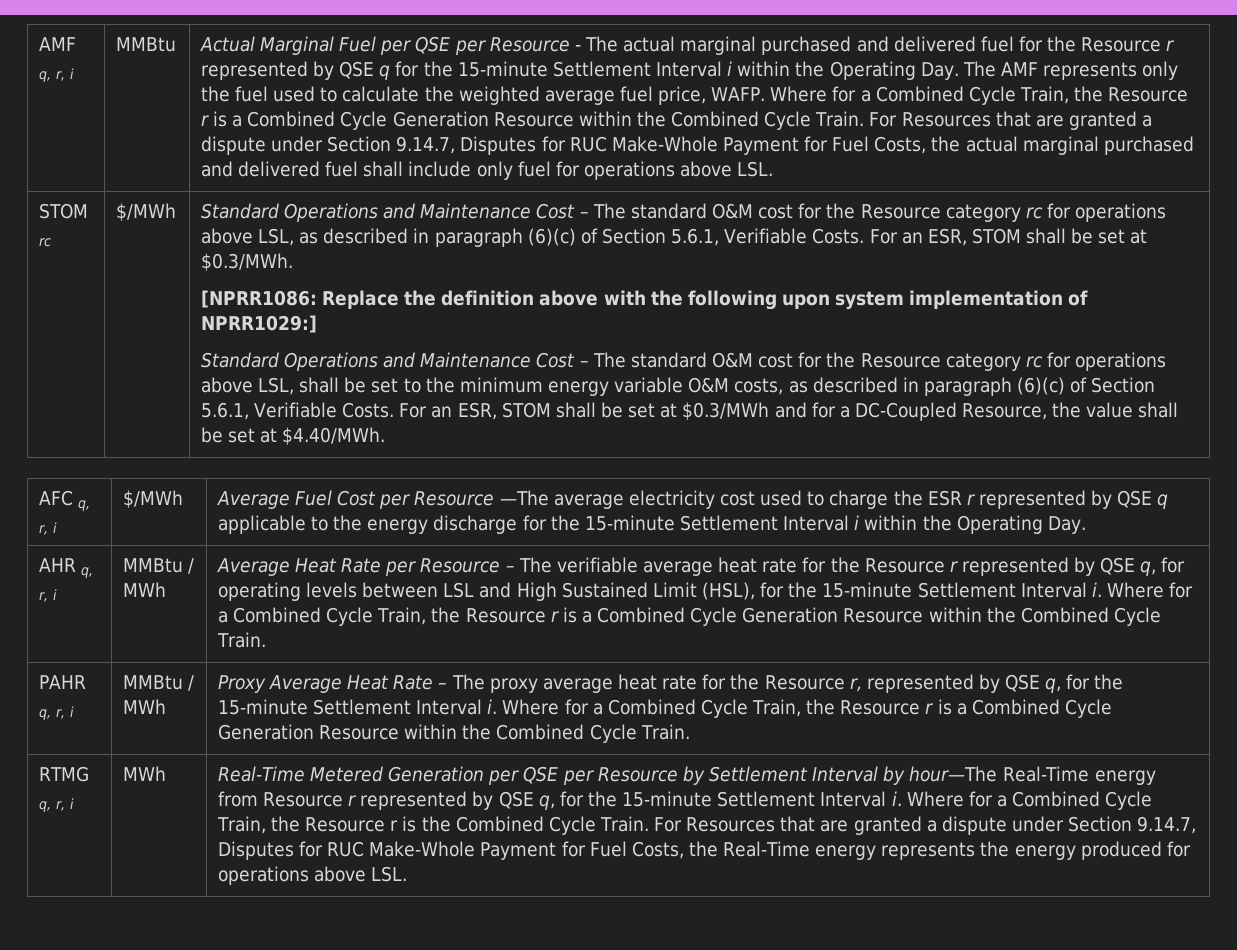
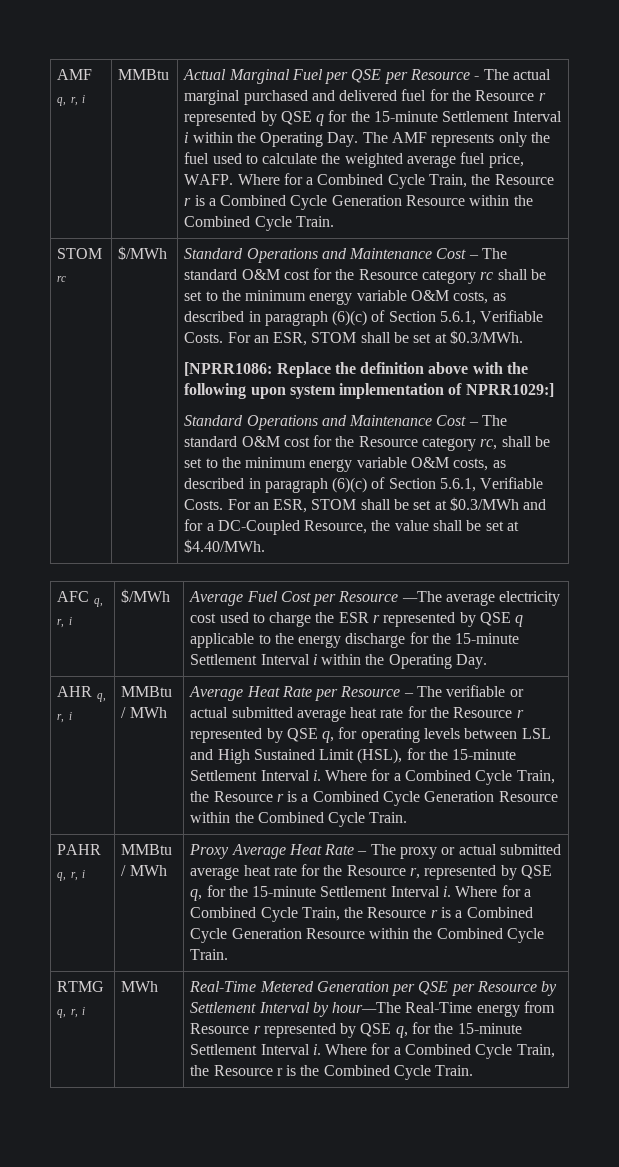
- For Resources that are granted a dispute under Section 9.14.7, Disputes for RUC Make-Whole Payment for Fuel Costs, the actual marginal purchased and delivered fuel shall include only fuel for operations above LSL.
- Standard Operations and Maintenance Cost – The standard O&M cost for the Resource category rc for operations above LSL, as described in paragraph (6)(c) of Section 5.6.1, Verifiable Costs.
+ Standard Operations and Maintenance Cost – The standard O&M cost for the Resource category rc shall be set to the minimum energy variable O&M costs, as described in paragraph (6)(c) of Section 5.6.1, Verifiable Costs.
- Standard Operations and Maintenance Cost – The standard O&M cost for the Resource category rc for operations above LSL, shall be set to the minimum energy variable O&M costs, as described in paragraph (6)(c) of Section 5.6.1, Verifiable Costs.
+ Standard Operations and Maintenance Cost – The standard O&M cost for the Resource category rc, shall be set to the minimum energy variable O&M costs, as described in paragraph (6)(c) of Section 5.6.1, Verifiable Costs.
- Average Heat Rate per Resource – The verifiable average heat rate for the Resource r represented by QSE q, for operating levels between LSL and High Sustained Limit (HSL), for the 15-minute Settlement Interval i.
+ Average Heat Rate per Resource – The verifiable or actual submitted average heat rate for the Resource r represented by QSE q, for operating levels between LSL and High Sustained Limit (HSL), for the 15-minute Settlement Interval i.
- Proxy Average Heat Rate – The proxy average heat rate for the Resource r, represented by QSE q, for the 15-minute Settlement Interval i.
+ Proxy Average Heat Rate – The proxy or actual submitted average heat rate for the Resource r, represented by QSE q, for the 15-minute Settlement Interval i.
- For Resources that are granted a dispute under Section 9.14.7, Disputes for RUC Make-Whole Payment for Fuel Costs, the Real-Time energy represents the energy produced for operations above LSL.

